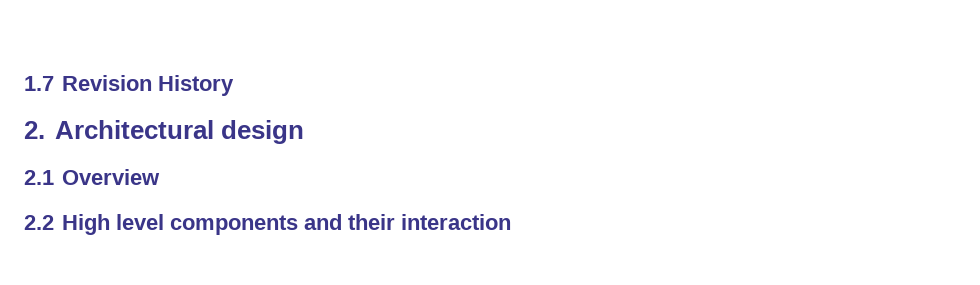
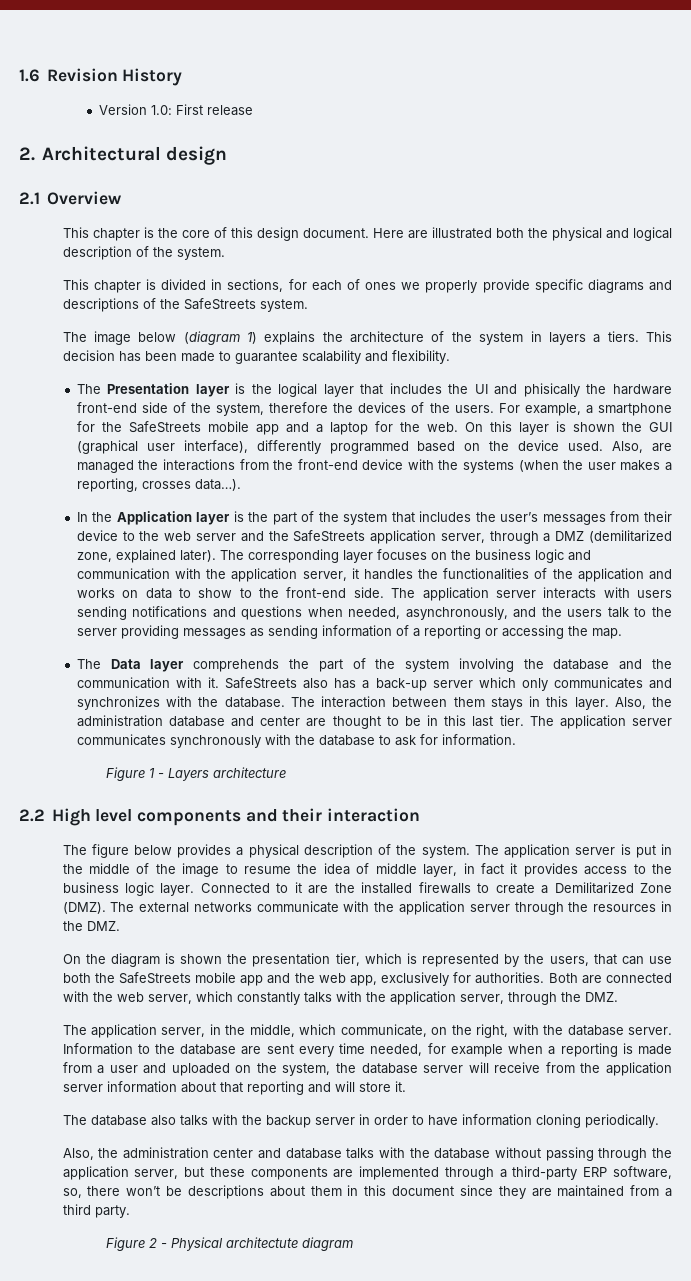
- 1.7 Revision History
+ 1.6 Revision History
+ Version 1.0: First release
+ This chapter is the core of this design document. Here are illustrated both the physical and logical description of the system.
+ This chapter is divided in sections, for each of ones we properly provide specific diagrams and descriptions of the SafeStreets system.
+ The image below (diagram 1) explains the architecture of the system in layers a tiers. This decision has been made to guarantee scalability and flexibility.
+ The Presentation layer is the logical layer that includes the UI and phisically the hardware front-end side of the system, therefore the devices of the users. For example, a smartphone for the SafeStreets mobile app and a laptop for the web. On this layer is shown the GUI (graphical user interface), differently programmed based on the device used. Also, are managed the interactions from the front-end device with the systems (when the user makes a reporting, crosses data…).
+ In the Application layer is the part of the system that includes the user’s messages from their device to the web server and the SafeStreets application server, through a DMZ (demilitarized zone, explained later). The corresponding layer focuses on the business logic and communication with the application server, it handles the functionalities of the application and works on data to show to the front-end side. The application server interacts with users sending notifications and questions when needed, asynchronously, and the users talk to the server providing messages as sending information of a reporting or accessing the map.
+ The Data layer comprehends the part of the system involving the database and the communication with it. SafeStreets also has a back-up server which only communicates and synchronizes with the database. The interaction between them stays in this layer. Also, the administration database and center are thought to be in this last tier. The application server communicates synchronously with the database to ask for information.
+ Figure 1 - Layers architecture
+ The figure below provides a physical description of the system. The application server is put in the middle of the image to resume the idea of middle layer, in fact it provides access to the business logic layer. Connected to it are the installed firewalls to create a Demilitarized Zone (DMZ). The external networks communicate with the application server through the resources in the DMZ.
+ On the diagram is shown the presentation tier, which is represented by the users, that can use both the SafeStreets mobile app and the web app, exclusively for authorities. Both are connected with the web server, which constantly talks with the application server, through the DMZ.
+ The application server, in the middle, which communicate, on the right, with the database server. Information to the database are sent every time needed, for example when a reporting is made from a user and uploaded on the system, the database server will receive from the application server information about that reporting and will store it.
+ The database also talks with the backup server in order to have information cloning periodically.
+ Also, the administration center and database talks with the database without passing through the application server, but these components are implemented through a third-party ERP software, so, there won’t be descriptions about them in this document since they are maintained from a third party.
+ Figure 2 - Physical architectute diagram

